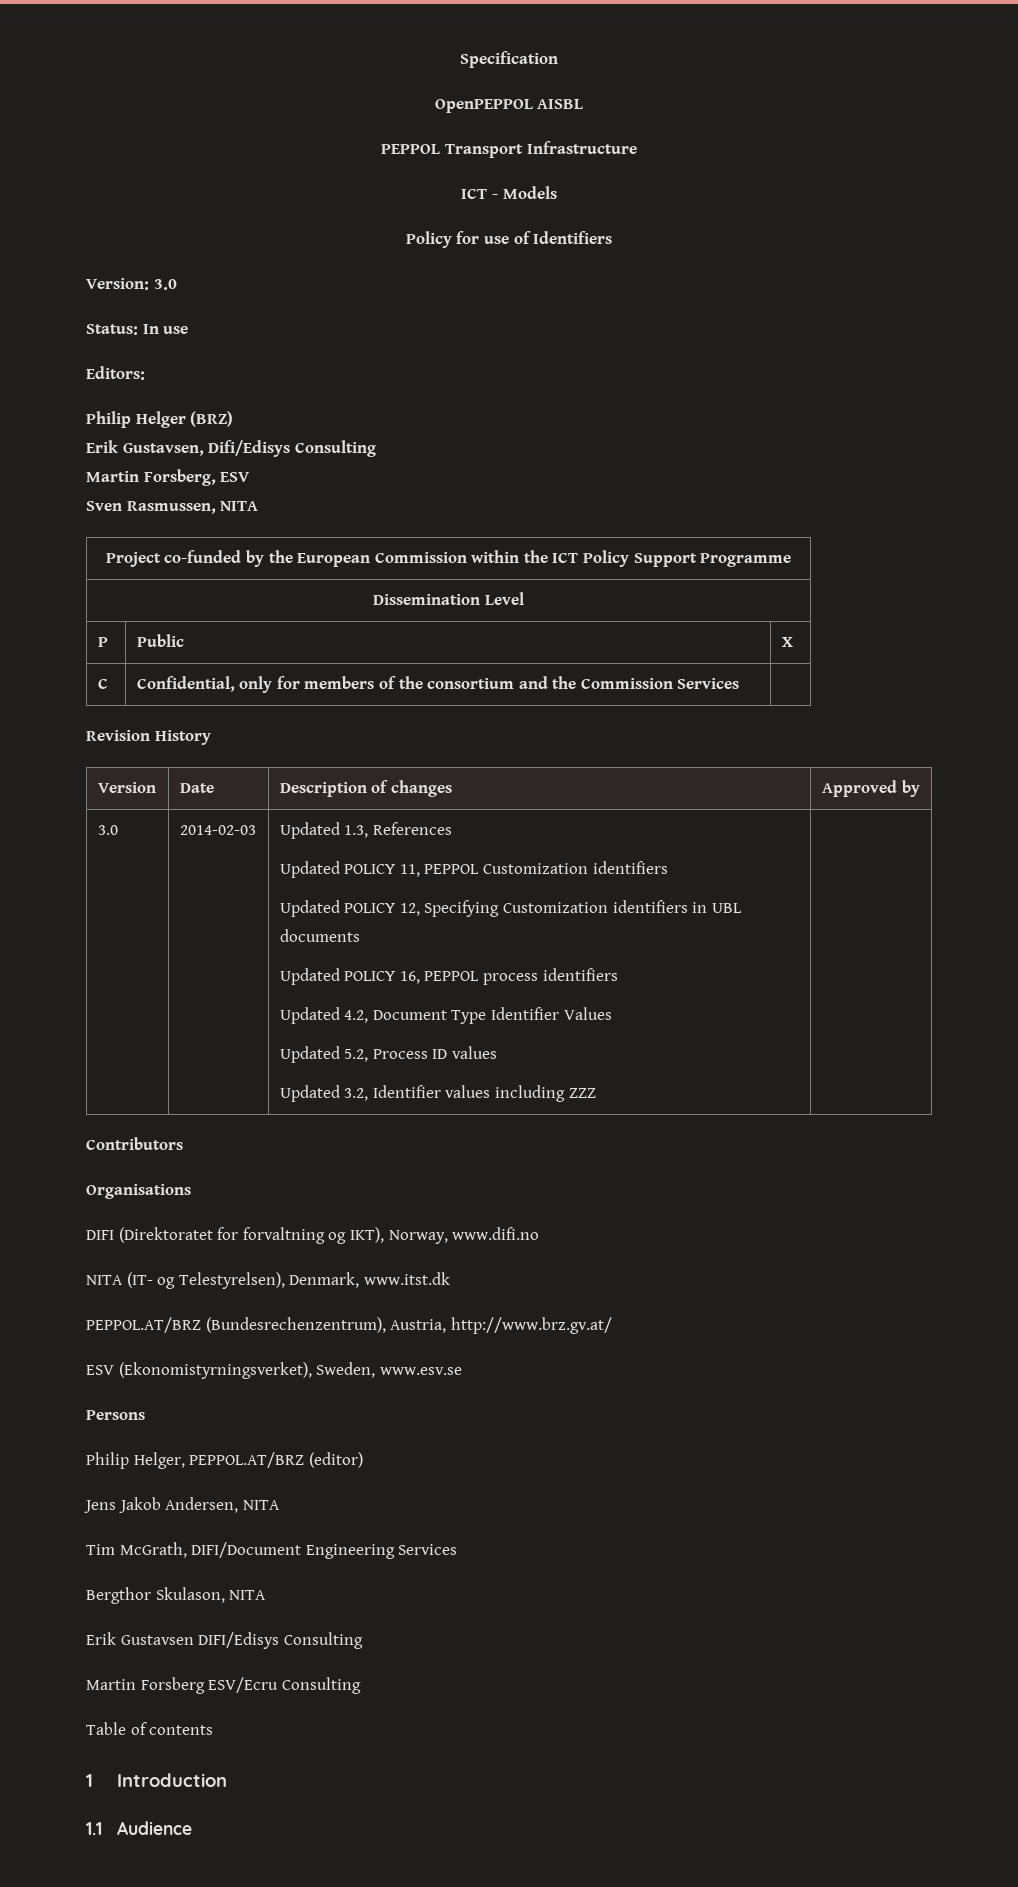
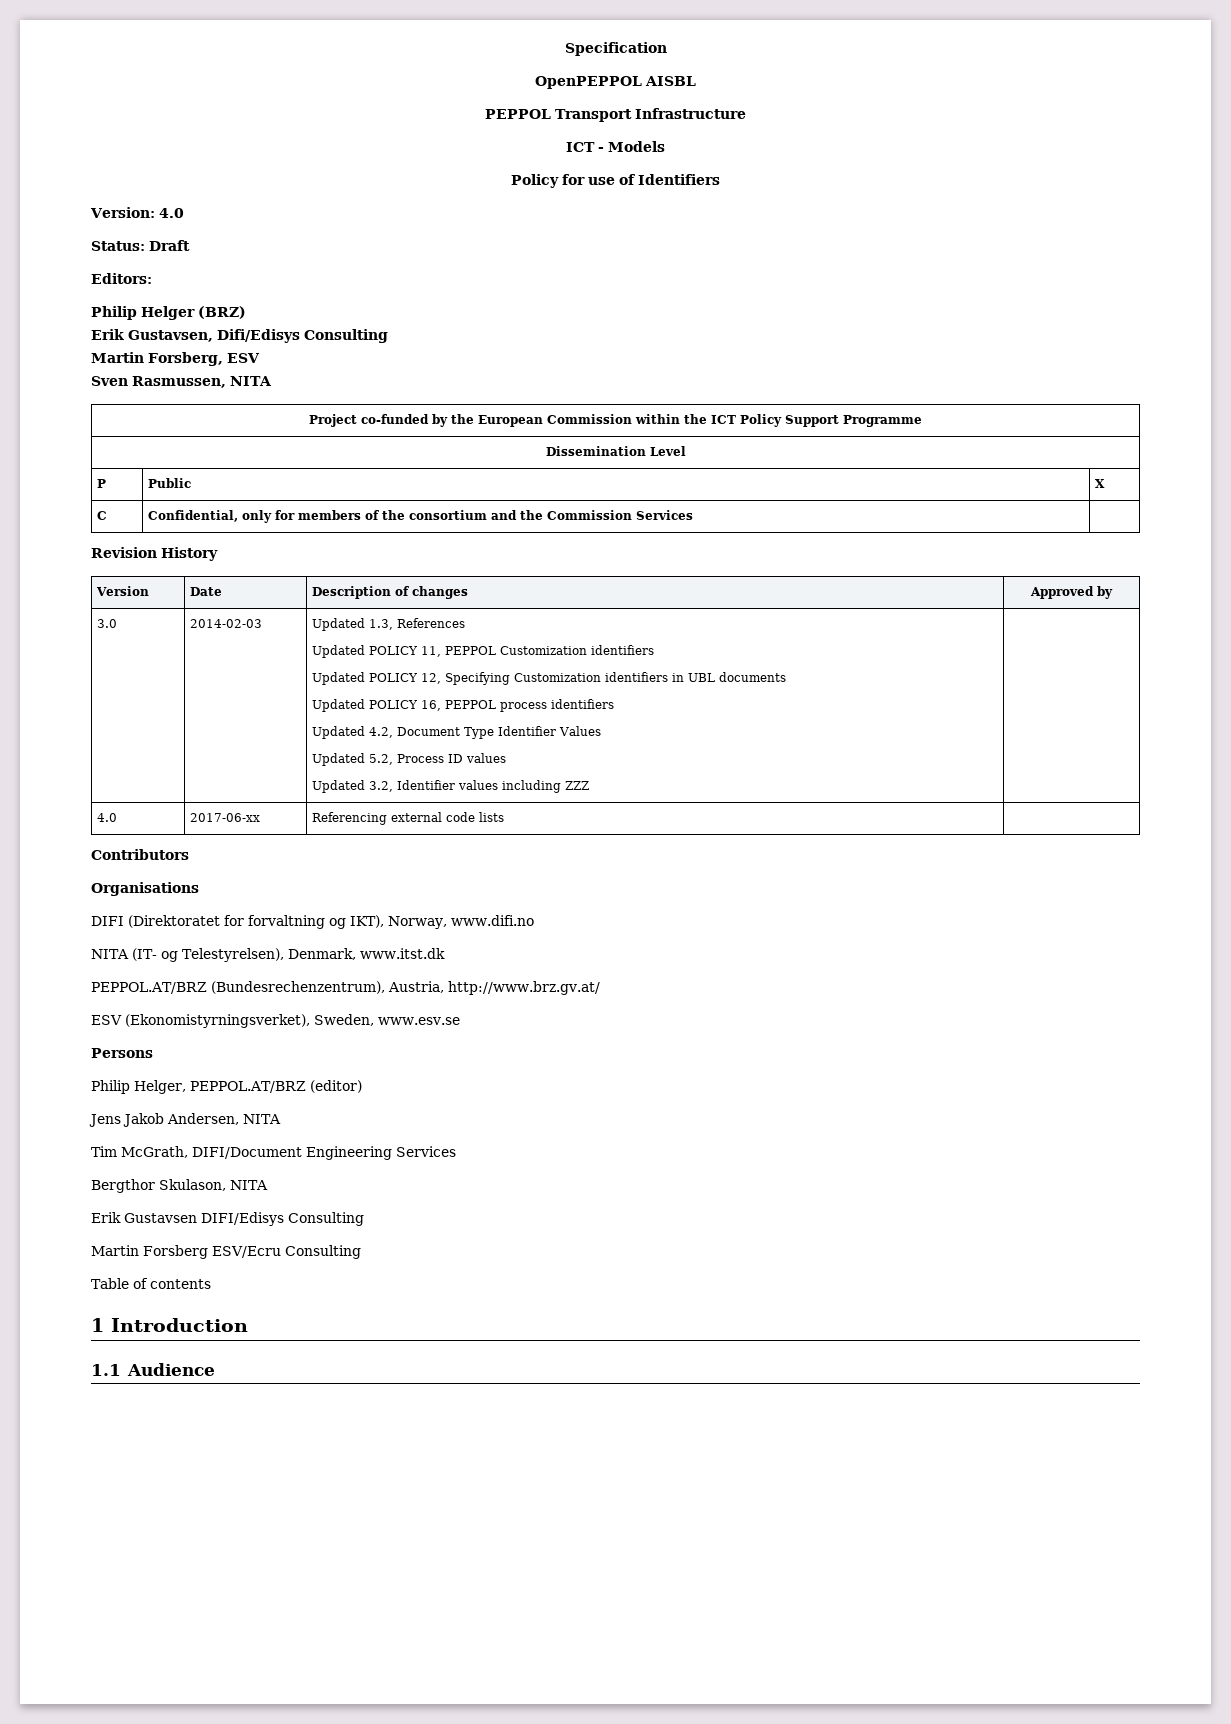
- Version: 3.0
+ Version: 4.0
- Status: In use
+ Status: Draft
+ 4.0 | 2017-06-xx | Referencing external code lists |

